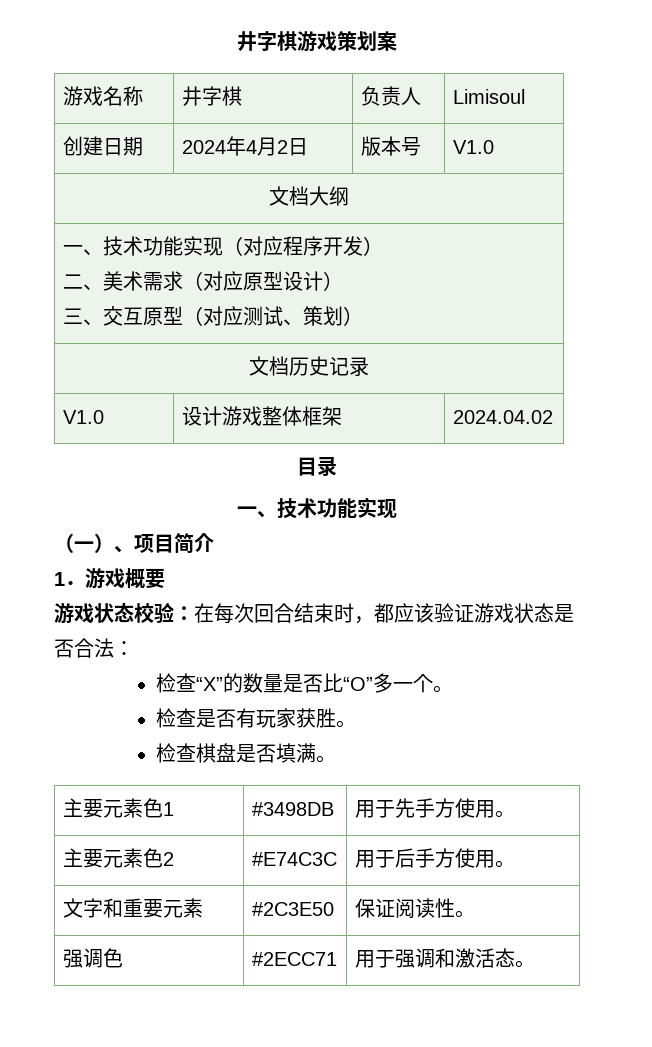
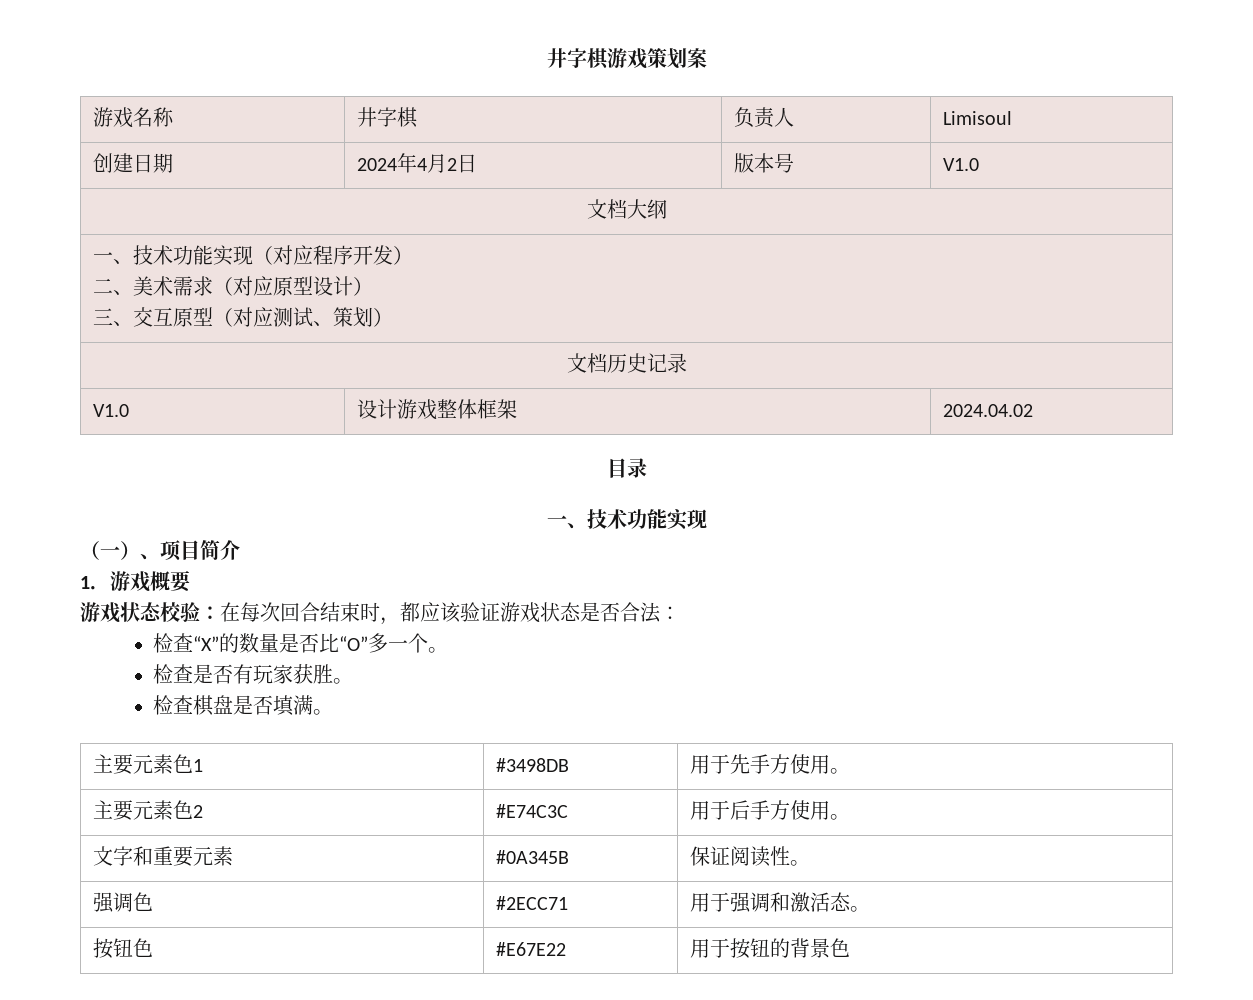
- 文字和重要元素 | #2C3E50 | 保证阅读性。
+ 文字和重要元素 | #0A345B | 保证阅读性。
+ 按钮色 | #E67E22 | 用于按钮的背景色

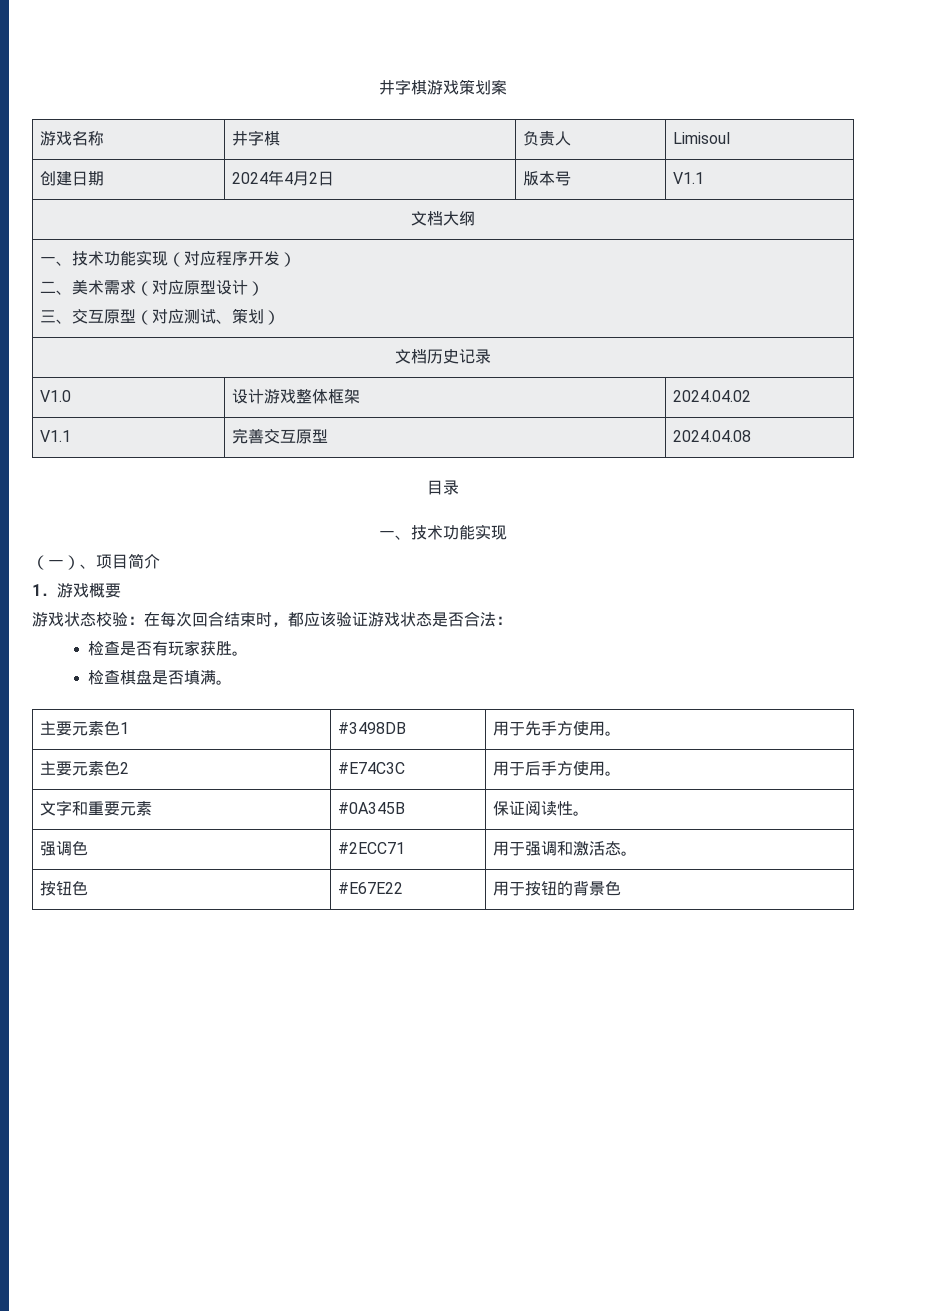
- 创建日期 | 2024年4月2日 | 版本号 | V1.0
+ 创建日期 | 2024年4月2日 | 版本号 | V1.1
+ V1.1 | 完善交互原型 | 2024.04.08
- 检查“X”的数量是否比“O”多一个。

